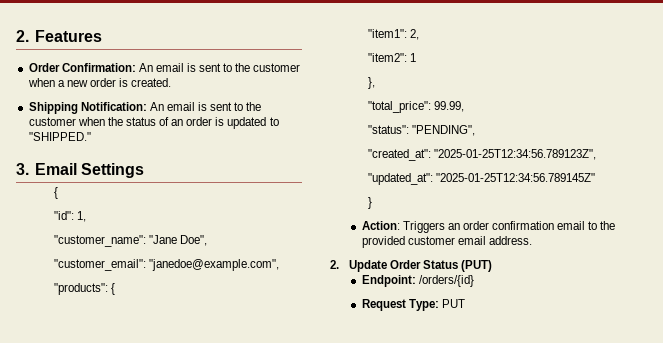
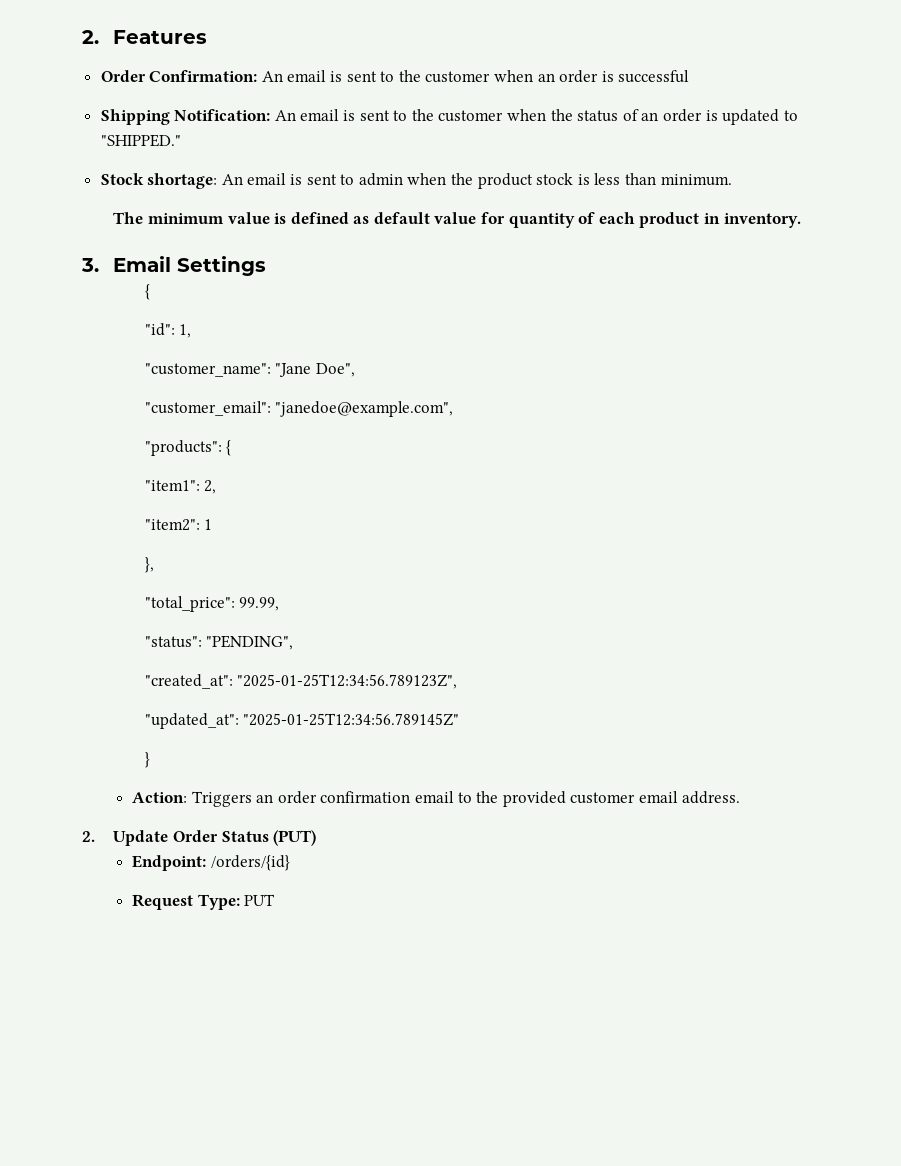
- Order Confirmation: An email is sent to the customer when a new order is created.
+ Order Confirmation: An email is sent to the customer when an order is successful
+ Stock shortage: An email is sent to admin when the product stock is less than minimum.
+ The minimum value is defined as default value for quantity of each product in inventory.

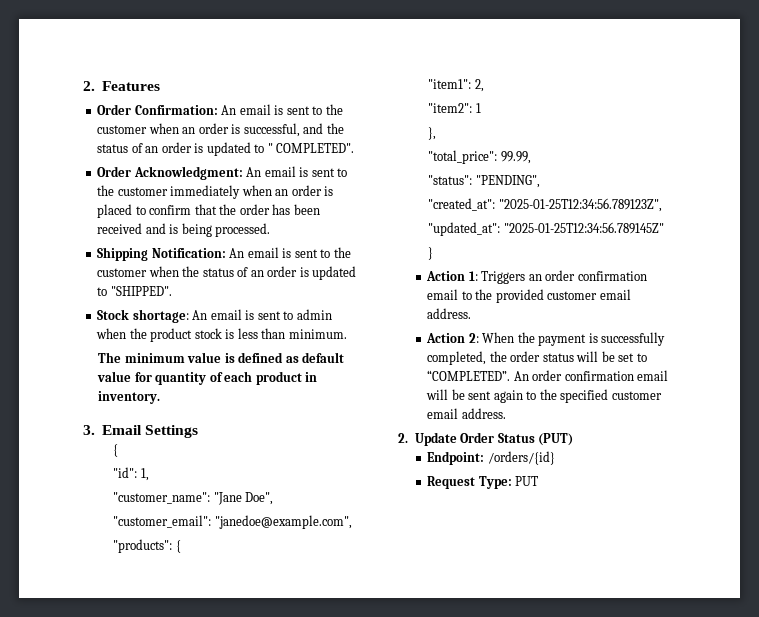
- Order Confirmation: An email is sent to the customer when an order is successful
+ Order Confirmation: An email is sent to the customer when an order is successful, and the status of an order is updated to " COMPLETED".
+ Order Acknowledgment: An email is sent to the customer immediately when an order is placed to confirm that the order has been received and is being processed.
- Shipping Notification: An email is sent to the customer when the status of an order is updated to "SHIPPED."
+ Shipping Notification: An email is sent to the customer when the status of an order is updated to "SHIPPED".
- Action: Triggers an order confirmation email to the provided customer email address.
+ Action 1: Triggers an order confirmation email to the provided customer email address.
+ Action 2: When the payment is successfully completed, the order status will be set to “COMPLETED”. An order confirmation email will be sent again to the specified customer email address.

